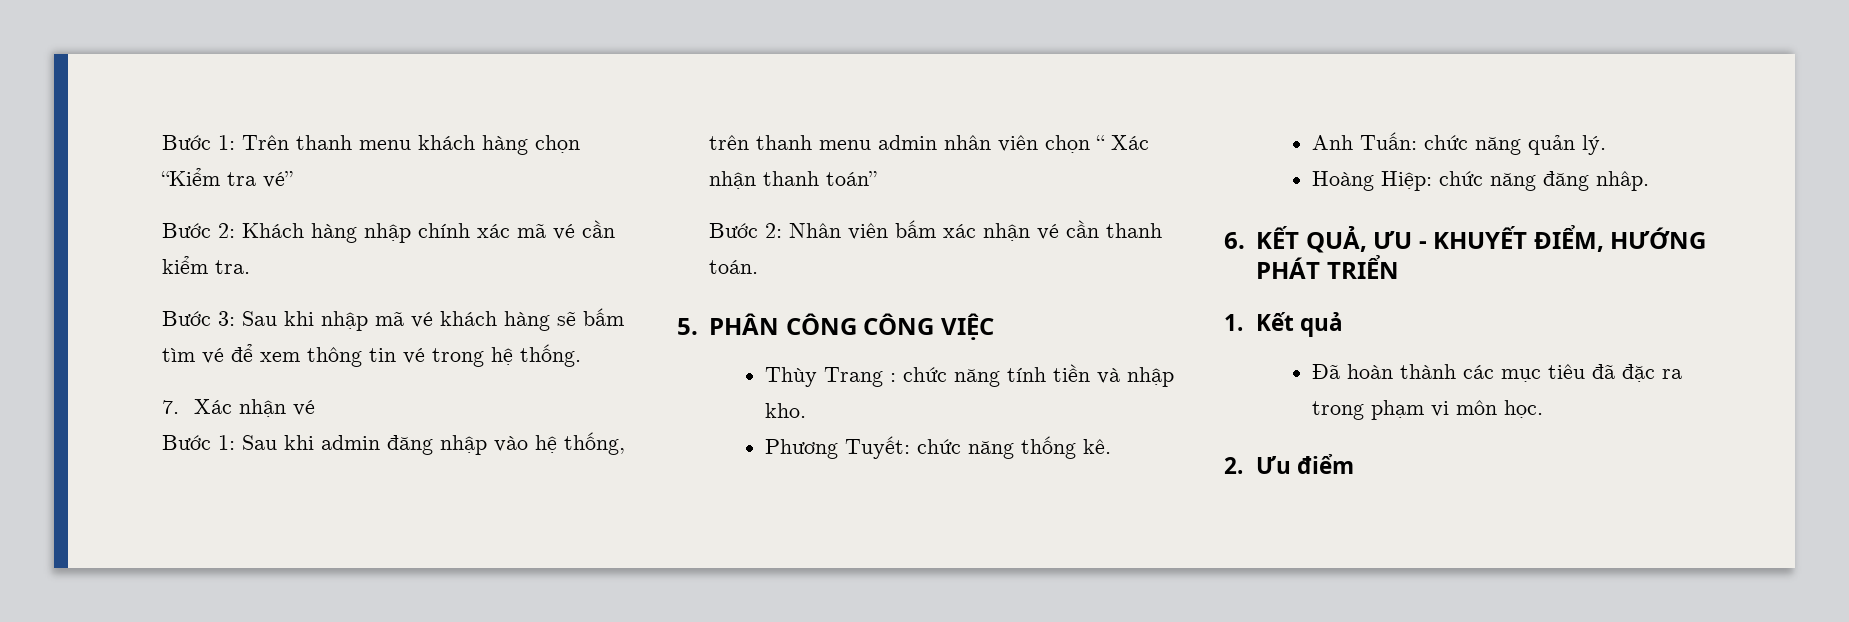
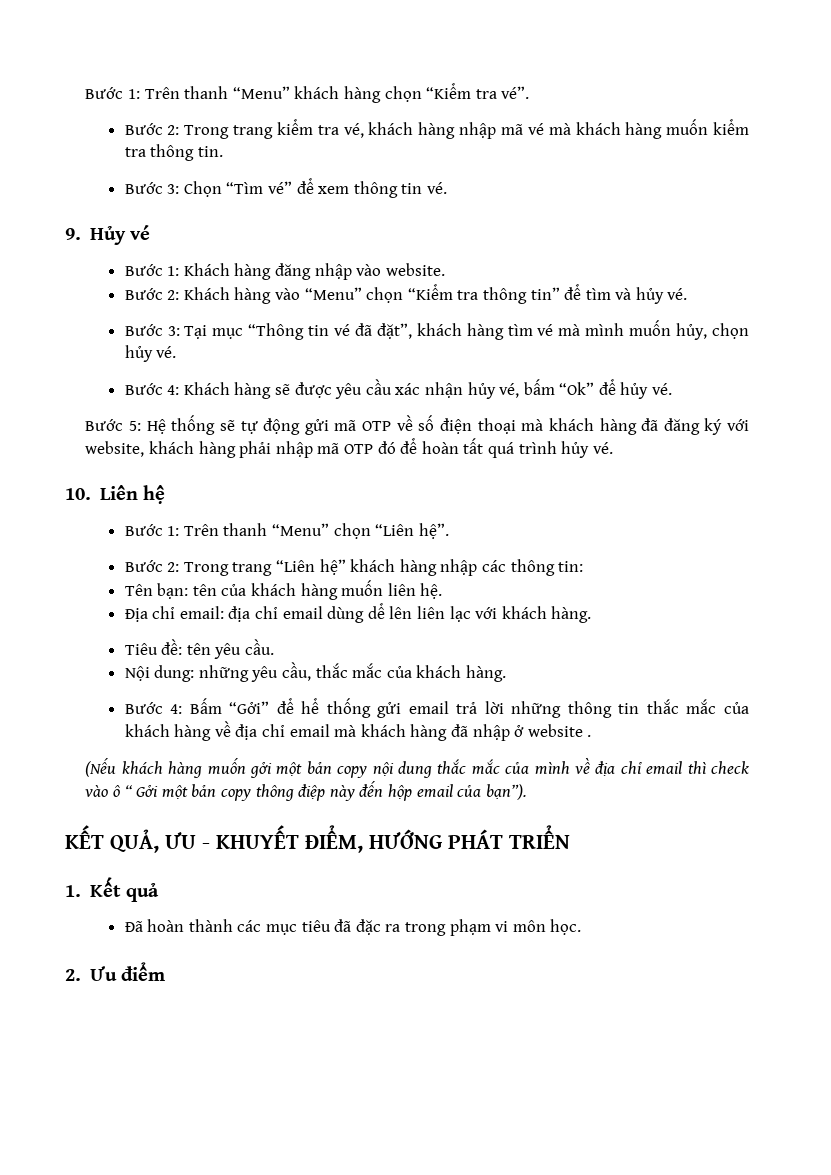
- Bước 1: Trên thanh menu khách hàng chọn “Kiểm tra vé”
- Bước 2: Khách hàng nhập chính xác mã vé cần kiểm tra.
- Bước 3: Sau khi nhập mã vé khách hàng sẽ bấm tìm vé để xem thông tin vé trong hệ thống.
- 7. Xác nhận vé
- Bước 1: Sau khi admin đăng nhập vào hệ thống, trên thanh menu admin nhân viên chọn “ Xác nhận thanh toán”
- Bước 2: Nhân viên bấm xác nhận vé cần thanh toán.
- 5. PHÂN CÔNG CÔNG VIỆC
- Thùy Trang : chức năng tính tiền và nhập kho.
- Phương Tuyết: chức năng thống kê.
- Anh Tuấn: chức năng quản lý.
- Hoàng Hiệp: chức năng đăng nhâp.
- 6. KẾT QUẢ, ƯU - KHUYẾT ĐIỂM, HƯỚNG PHÁT TRIỂN
+ Bước 1: Trên thanh “Menu” khách hàng chọn “Kiểm tra vé”.
+ Bước 2: Trong trang kiểm tra vé, khách hàng nhập mã vé mà khách hàng muốn kiểm tra thông tin.
+ Bước 3: Chọn “Tìm vé” để xem thông tin vé.
+ 9. Hủy vé
+ Bước 1: Khách hàng đăng nhập vào website.
+ Bước 2: Khách hàng vào “Menu” chọn “Kiểm tra thông tin” để tìm và hủy vé.
+ Bước 3: Tại mục “Thông tin vé đã đặt”, khách hàng tìm vé mà mình muốn hủy, chọn hủy vé.
+ Bước 4: Khách hàng sẽ được yêu cầu xác nhận hủy vé, bấm “Ok” để hủy vé.
+ Bước 5: Hệ thống sẽ tự động gửi mã OTP về số điện thoại mà khách hàng đã đăng ký với website, khách hàng phải nhập mã OTP đó để hoàn tất quá trình hủy vé.
+ 10. Liên hệ
+ Bước 1: Trên thanh “Menu” chọn “Liên hệ”.
+ Bước 2: Trong trang “Liên hệ” khách hàng nhập các thông tin:
+ Tên bạn: tên của khách hàng muốn liên hệ.
+ Địa chỉ email: địa chỉ email dùng dể lên liên lạc với khách hàng.
+ Tiêu đề: tên yêu cầu.
+ Nội dung: những yêu cầu, thắc mắc của khách hàng.
+ Bước 4: Bấm “Gởi” để hể thống gửi email trả lời những thông tin thắc mắc của khách hàng về địa chỉ email mà khách hàng đã nhập ở website .
+ (Nếu khách hàng muốn gởi một bản copy nội dung thắc mắc của mình về địa chỉ email thì check vào ô “ Gởi một bản copy thông điệp này đến hộp email của bạn”).
+ KẾT QUẢ, ƯU - KHUYẾT ĐIỂM, HƯỚNG PHÁT TRIỂN

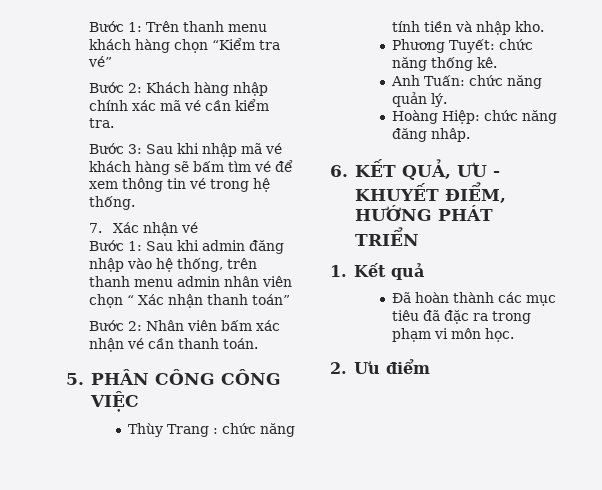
- Bước 1: Trên thanh “Menu” khách hàng chọn “Kiểm tra vé”.
- Bước 2: Trong trang kiểm tra vé, khách hàng nhập mã vé mà khách hàng muốn kiểm tra thông tin.
- Bước 3: Chọn “Tìm vé” để xem thông tin vé.
- 9. Hủy vé
- Bước 1: Khách hàng đăng nhập vào website.
- Bước 2: Khách hàng vào “Menu” chọn “Kiểm tra thông tin” để tìm và hủy vé.
- Bước 3: Tại mục “Thông tin vé đã đặt”, khách hàng tìm vé mà mình muốn hủy, chọn hủy vé.
- Bước 4: Khách hàng sẽ được yêu cầu xác nhận hủy vé, bấm “Ok” để hủy vé.
- Bước 5: Hệ thống sẽ tự động gửi mã OTP về số điện thoại mà khách hàng đã đăng ký với website, khách hàng phải nhập mã OTP đó để hoàn tất quá trình hủy vé.
- 10. Liên hệ
- Bước 1: Trên thanh “Menu” chọn “Liên hệ”.
- Bước 2: Trong trang “Liên hệ” khách hàng nhập các thông tin:
- Tên bạn: tên của khách hàng muốn liên hệ.
- Địa chỉ email: địa chỉ email dùng dể lên liên lạc với khách hàng.
- Tiêu đề: tên yêu cầu.
- Nội dung: những yêu cầu, thắc mắc của khách hàng.
- Bước 4: Bấm “Gởi” để hể thống gửi email trả lời những thông tin thắc mắc của khách hàng về địa chỉ email mà khách hàng đã nhập ở website .
- (Nếu khách hàng muốn gởi một bản copy nội dung thắc mắc của mình về địa chỉ email thì check vào ô “ Gởi một bản copy thông điệp này đến hộp email của bạn”).
- KẾT QUẢ, ƯU - KHUYẾT ĐIỂM, HƯỚNG PHÁT TRIỂN
+ Bước 1: Trên thanh menu khách hàng chọn “Kiểm tra vé”
+ Bước 2: Khách hàng nhập chính xác mã vé cần kiểm tra.
+ Bước 3: Sau khi nhập mã vé khách hàng sẽ bấm tìm vé để xem thông tin vé trong hệ thống.
+ 7. Xác nhận vé
+ Bước 1: Sau khi admin đăng nhập vào hệ thống, trên thanh menu admin nhân viên chọn “ Xác nhận thanh toán”
+ Bước 2: Nhân viên bấm xác nhận vé cần thanh toán.
+ 5. PHÂN CÔNG CÔNG VIỆC
+ Thùy Trang : chức năng tính tiền và nhập kho.
+ Phương Tuyết: chức năng thống kê.
+ Anh Tuấn: chức năng quản lý.
+ Hoàng Hiệp: chức năng đăng nhâp.
+ 6. KẾT QUẢ, ƯU - KHUYẾT ĐIỂM, HƯỚNG PHÁT TRIỂN

